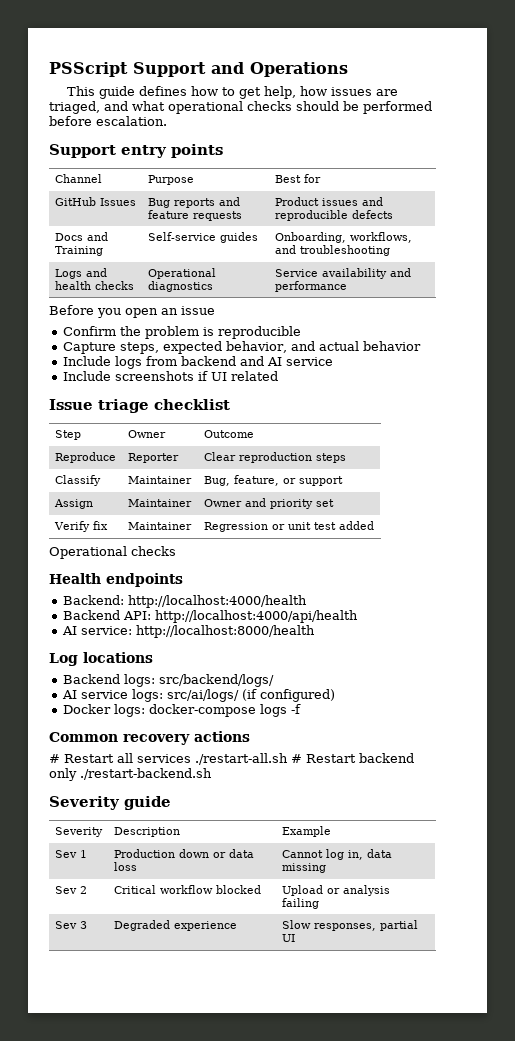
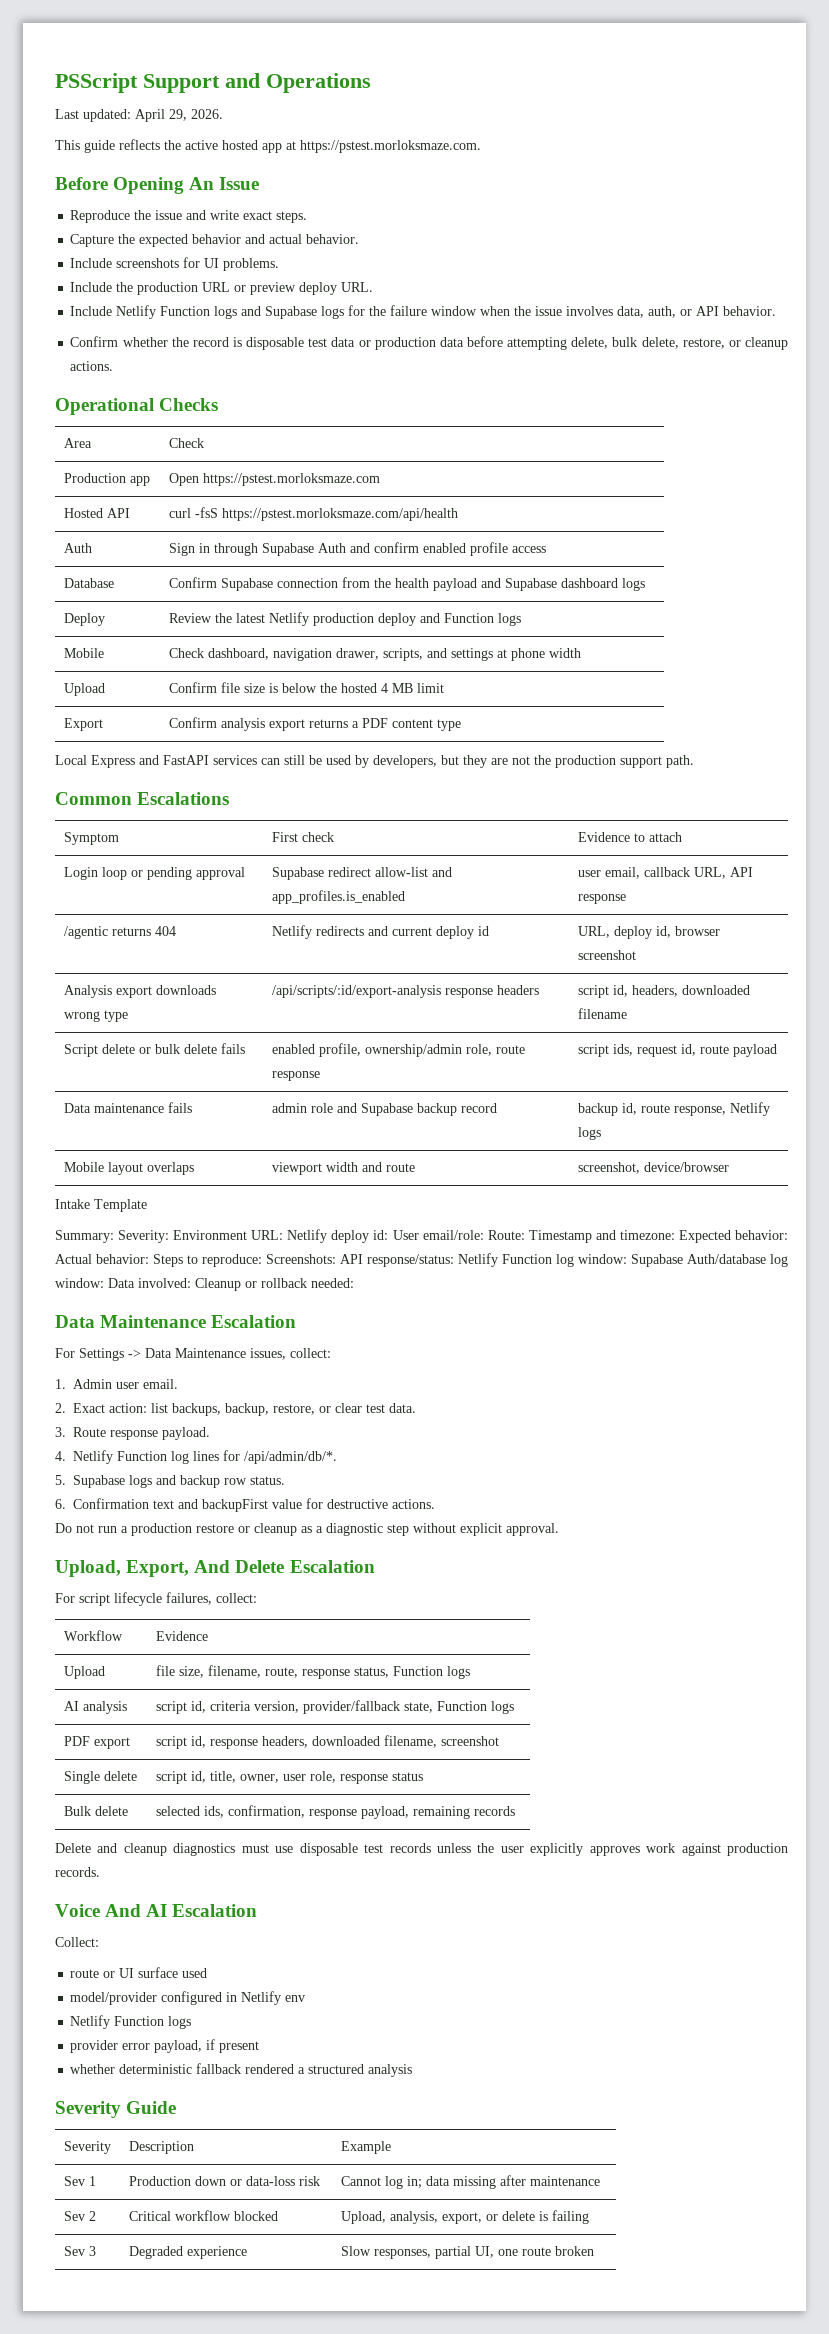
- This guide defines how to get help, how issues are triaged, and what operational checks should be performed before escalation.
- Support entry points
- Channel | Purpose | Best for
- GitHub Issues | Bug reports and feature requests | Product issues and reproducible defects
- Docs and Training | Self-service guides | Onboarding, workflows, and troubleshooting
- Logs and health checks | Operational diagnostics | Service availability and performance
- Before you open an issue
- Confirm the problem is reproducible
- Capture steps, expected behavior, and actual behavior
- Include logs from backend and AI service
- Include screenshots if UI related
- Issue triage checklist
- Step | Owner | Outcome
- Reproduce | Reporter | Clear reproduction steps
- Classify | Maintainer | Bug, feature, or support
- Assign | Maintainer | Owner and priority set
- Verify fix | Maintainer | Regression or unit test added
- Operational checks
- Health endpoints
- Backend: http://localhost:4000/health
- Backend API: http://localhost:4000/api/health
- AI service: http://localhost:8000/health
- Log locations
- Backend logs: src/backend/logs/
- AI service logs: src/ai/logs/ (if configured)
- Docker logs: docker-compose logs -f
- Common recovery actions
- # Restart all services ./restart-all.sh # Restart backend only ./restart-backend.sh
- Severity guide
+ Last updated: April 29, 2026.
+ This guide reflects the active hosted app at https://pstest.morloksmaze.com.
+ Before Opening An Issue
+ Reproduce the issue and write exact steps.
+ Capture the expected behavior and actual behavior.
+ Include screenshots for UI problems.
+ Include the production URL or preview deploy URL.
+ Include Netlify Function logs and Supabase logs for the failure window when the issue involves data, auth, or API behavior.
+ Confirm whether the record is disposable test data or production data before attempting delete, bulk delete, restore, or cleanup actions.
+ Operational Checks
+ Area | Check
+ Production app | Open https://pstest.morloksmaze.com
+ Hosted API | curl -fsS https://pstest.morloksmaze.com/api/health
+ Auth | Sign in through Supabase Auth and confirm enabled profile access
+ Database | Confirm Supabase connection from the health payload and Supabase dashboard logs
+ Deploy | Review the latest Netlify production deploy and Function logs
+ Mobile | Check dashboard, navigation drawer, scripts, and settings at phone width
+ Upload | Confirm file size is below the hosted 4 MB limit
+ Export | Confirm analysis export returns a PDF content type
+ Local Express and FastAPI services can still be used by developers, but they are not the production support path.
+ Common Escalations
+ Symptom | First check | Evidence to attach
+ Login loop or pending approval | Supabase redirect allow-list and app_profiles.is_enabled | user email, callback URL, API response
+ /agentic returns 404 | Netlify redirects and current deploy id | URL, deploy id, browser screenshot
+ Analysis export downloads wrong type | /api/scripts/:id/export-analysis response headers | script id, headers, downloaded filename
+ Script delete or bulk delete fails | enabled profile, ownership/admin role, route response | script ids, request id, route payload
+ Data maintenance fails | admin role and Supabase backup record | backup id, route response, Netlify logs
+ Mobile layout overlaps | viewport width and route | screenshot, device/browser
+ Intake Template
+ Summary: Severity: Environment URL: Netlify deploy id: User email/role: Route: Timestamp and timezone: Expected behavior: Actual behavior: Steps to reproduce: Screenshots: API response/status: Netlify Function log window: Supabase Auth/database log window: Data involved: Cleanup or rollback needed:
+ Data Maintenance Escalation
+ For Settings -> Data Maintenance issues, collect:
+ 1. Admin user email.
+ 2. Exact action: list backups, backup, restore, or clear test data.
+ 3. Route response payload.
+ 4. Netlify Function log lines for /api/admin/db/*.
+ 5. Supabase logs and backup row status.
+ 6. Confirmation text and backupFirst value for destructive actions.
+ Do not run a production restore or cleanup as a diagnostic step without explicit approval.
+ Upload, Export, And Delete Escalation
+ For script lifecycle failures, collect:
+ Workflow | Evidence
+ Upload | file size, filename, route, response status, Function logs
+ AI analysis | script id, criteria version, provider/fallback state, Function logs
+ PDF export | script id, response headers, downloaded filename, screenshot
+ Single delete | script id, title, owner, user role, response status
+ Bulk delete | selected ids, confirmation, response payload, remaining records
+ Delete and cleanup diagnostics must use disposable test records unless the user explicitly approves work against production records.
+ Voice And AI Escalation
+ Collect:
+ route or UI surface used
+ model/provider configured in Netlify env
+ Netlify Function logs
+ provider error payload, if present
+ whether deterministic fallback rendered a structured analysis
+ Severity Guide
- Sev 1 | Production down or data loss | Cannot log in, data missing
+ Sev 1 | Production down or data-loss risk | Cannot log in; data missing after maintenance
- Sev 2 | Critical workflow blocked | Upload or analysis failing
+ Sev 2 | Critical workflow blocked | Upload, analysis, export, or delete is failing
- Sev 3 | Degraded experience | Slow responses, partial UI
+ Sev 3 | Degraded experience | Slow responses, partial UI, one route broken

